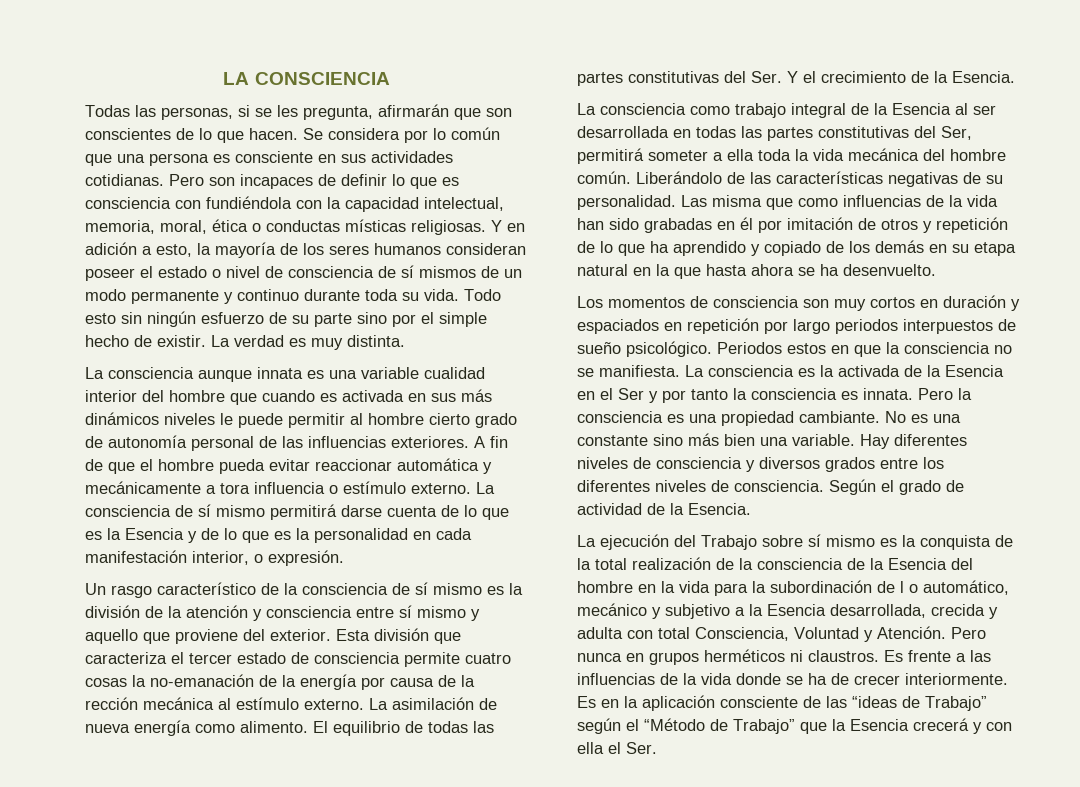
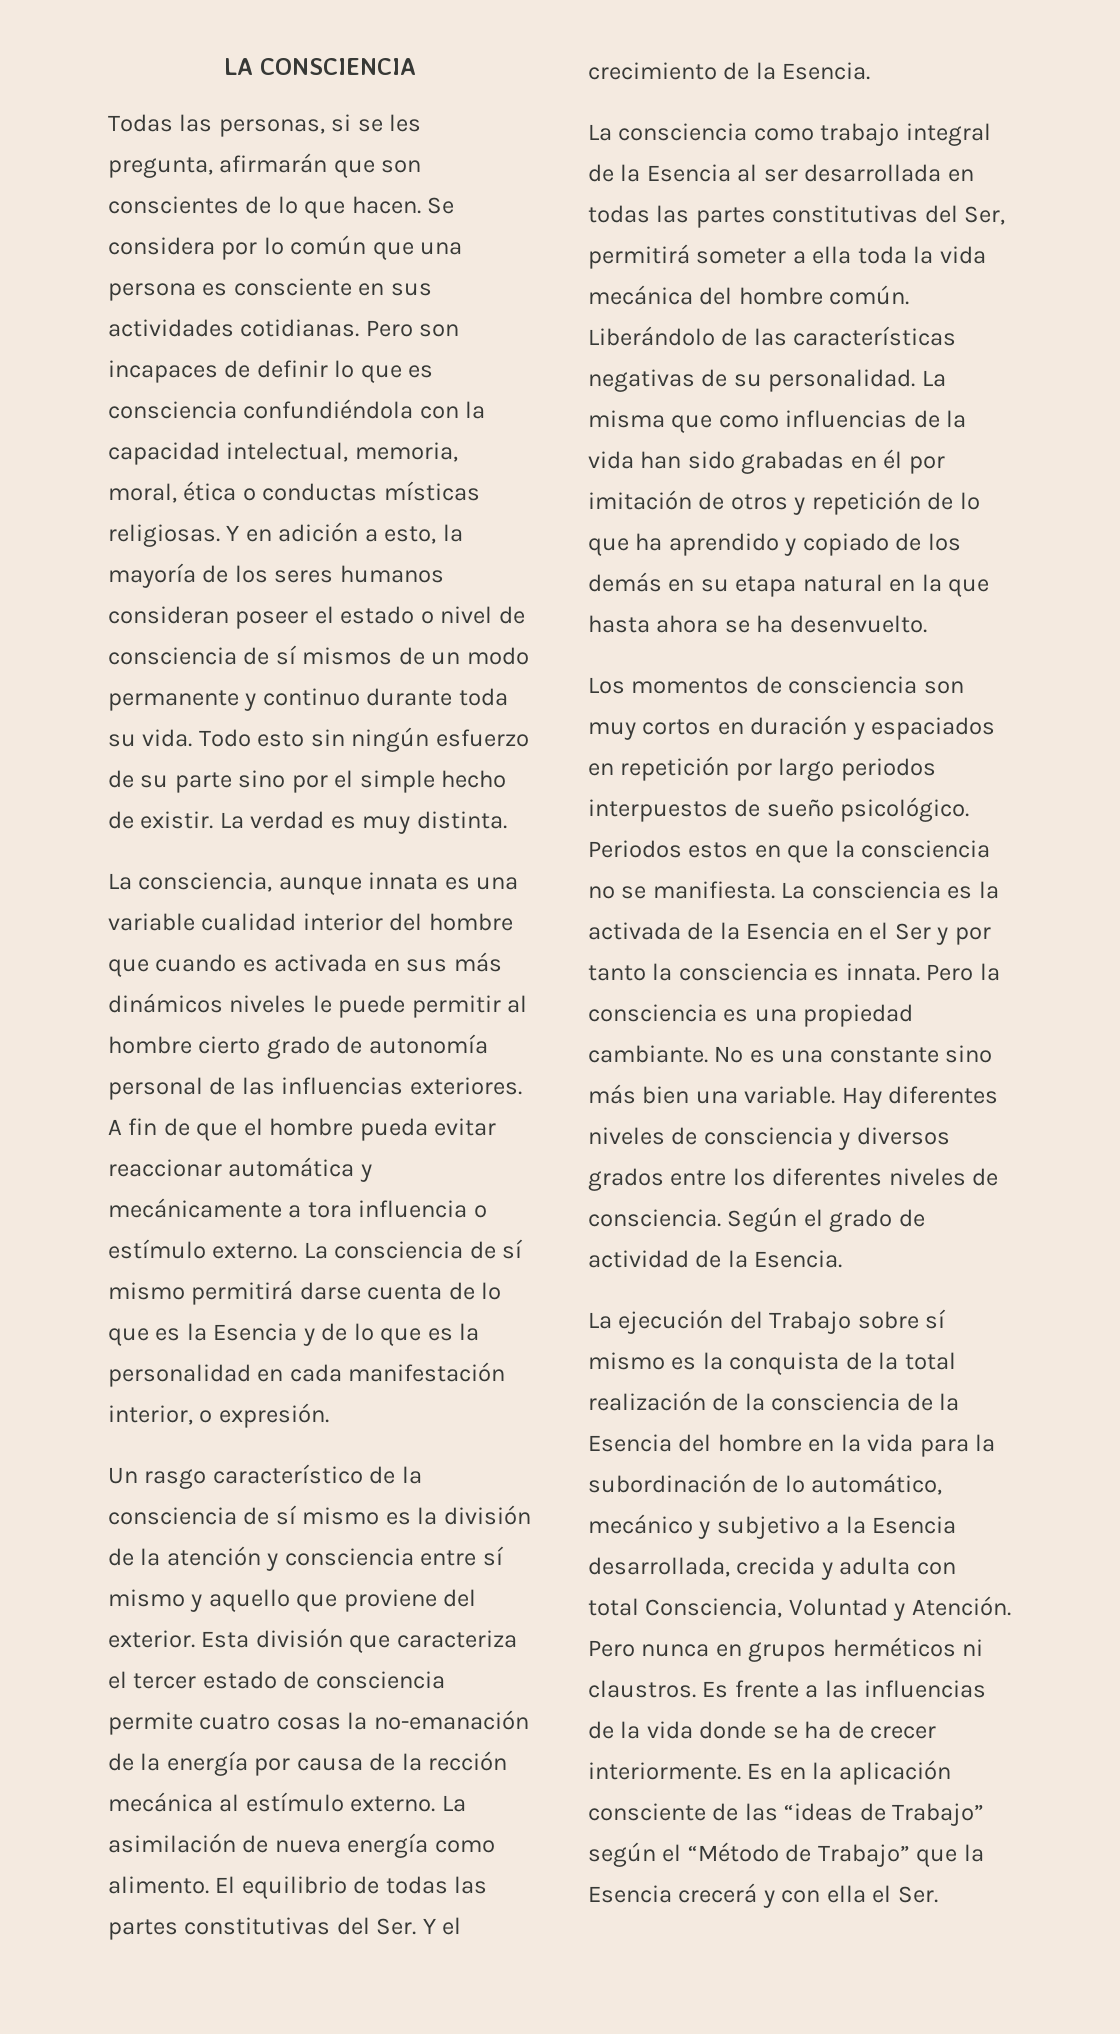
- Pero son incapaces de definir lo que es consciencia con fundiéndola con la capacidad intelectual, memoria, moral, ética o conductas místicas religiosas.
+ Pero son incapaces de definir lo que es consciencia confundiéndola con la capacidad intelectual, memoria, moral, ética o conductas místicas religiosas.
- La consciencia aunque innata es una variable cualidad interior del hombre que cuando es activada en sus más dinámicos niveles le puede permitir al hombre cierto grado de autonomía personal de las influencias exteriores.
+ La consciencia, aunque innata es una variable cualidad interior del hombre que cuando es activada en sus más dinámicos niveles le puede permitir al hombre cierto grado de autonomía personal de las influencias exteriores.
- Las misma que como influencias de la vida han sido grabadas en él por imitación de otros y repetición de lo que ha aprendido y copiado de los demás en su etapa natural en la que hasta ahora se ha desenvuelto.
+ La misma que como influencias de la vida han sido grabadas en él por imitación de otros y repetición de lo que ha aprendido y copiado de los demás en su etapa natural en la que hasta ahora se ha desenvuelto.
- La ejecución del Trabajo sobre sí mismo es la conquista de la total realización de la consciencia de la Esencia del hombre en la vida para la subordinación de l o automático, mecánico y subjetivo a la Esencia desarrollada, crecida y adulta con total Consciencia, Voluntad y Atención.
+ La ejecución del Trabajo sobre sí mismo es la conquista de la total realización de la consciencia de la Esencia del hombre en la vida para la subordinación de lo automático, mecánico y subjetivo a la Esencia desarrollada, crecida y adulta con total Consciencia, Voluntad y Atención.

